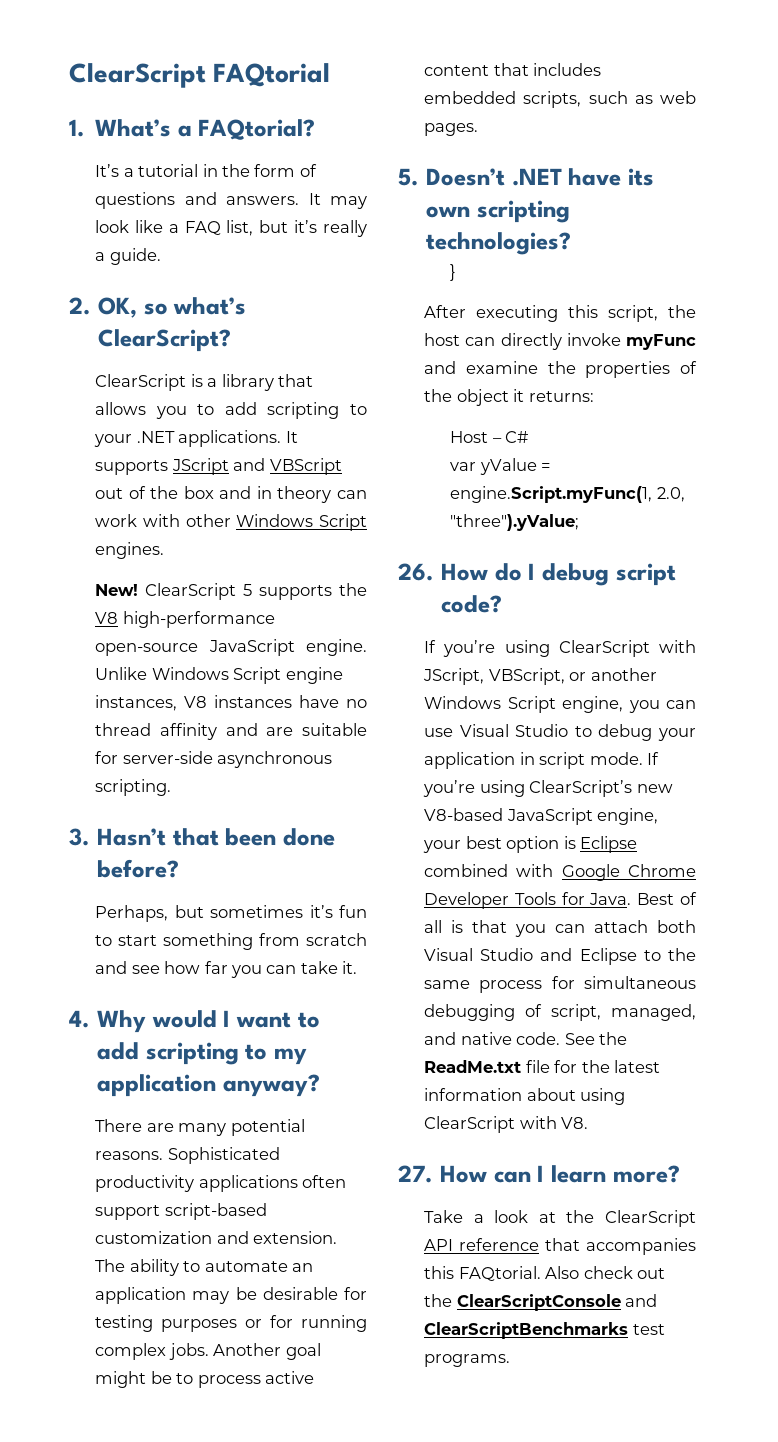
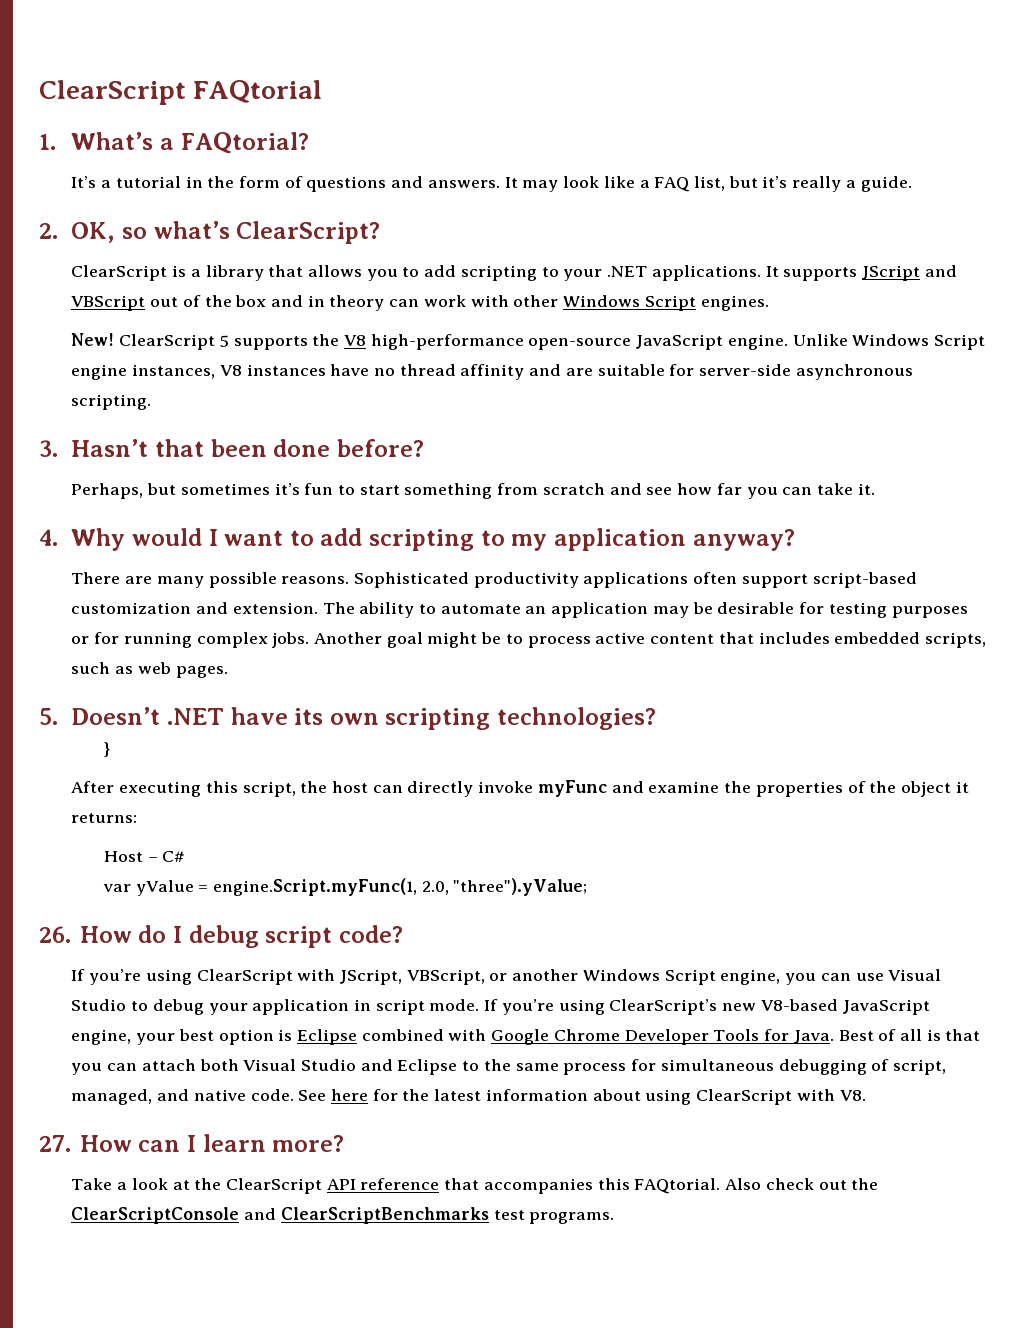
- There are many potential reasons.
+ There are many possible reasons.
- See the ReadMe.txt file for the latest information about using ClearScript with V8.
+ See here for the latest information about using ClearScript with V8.

